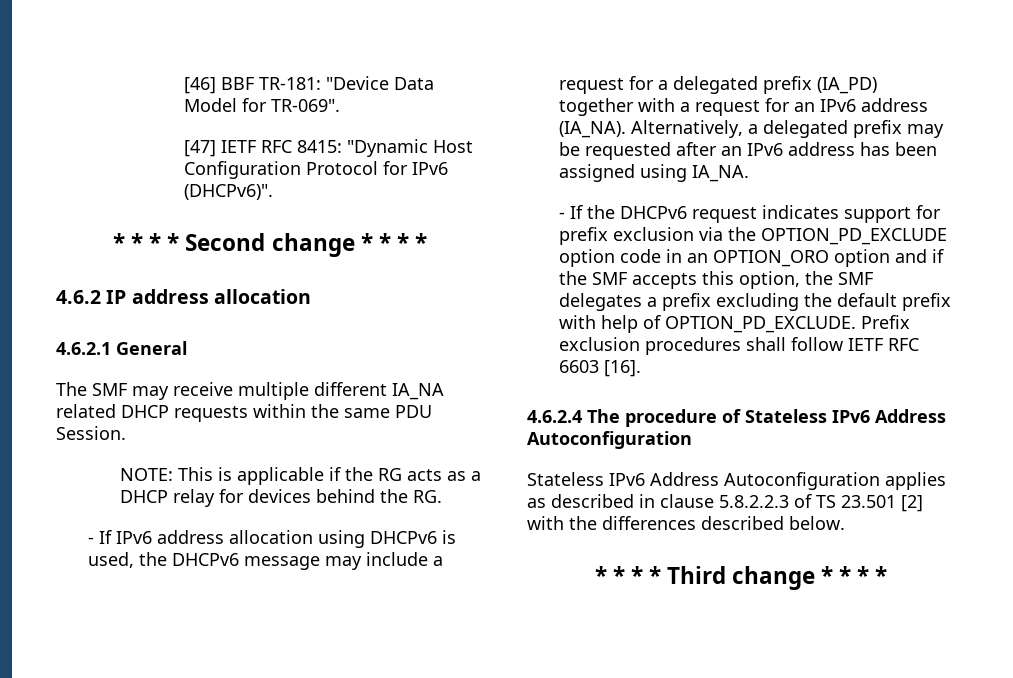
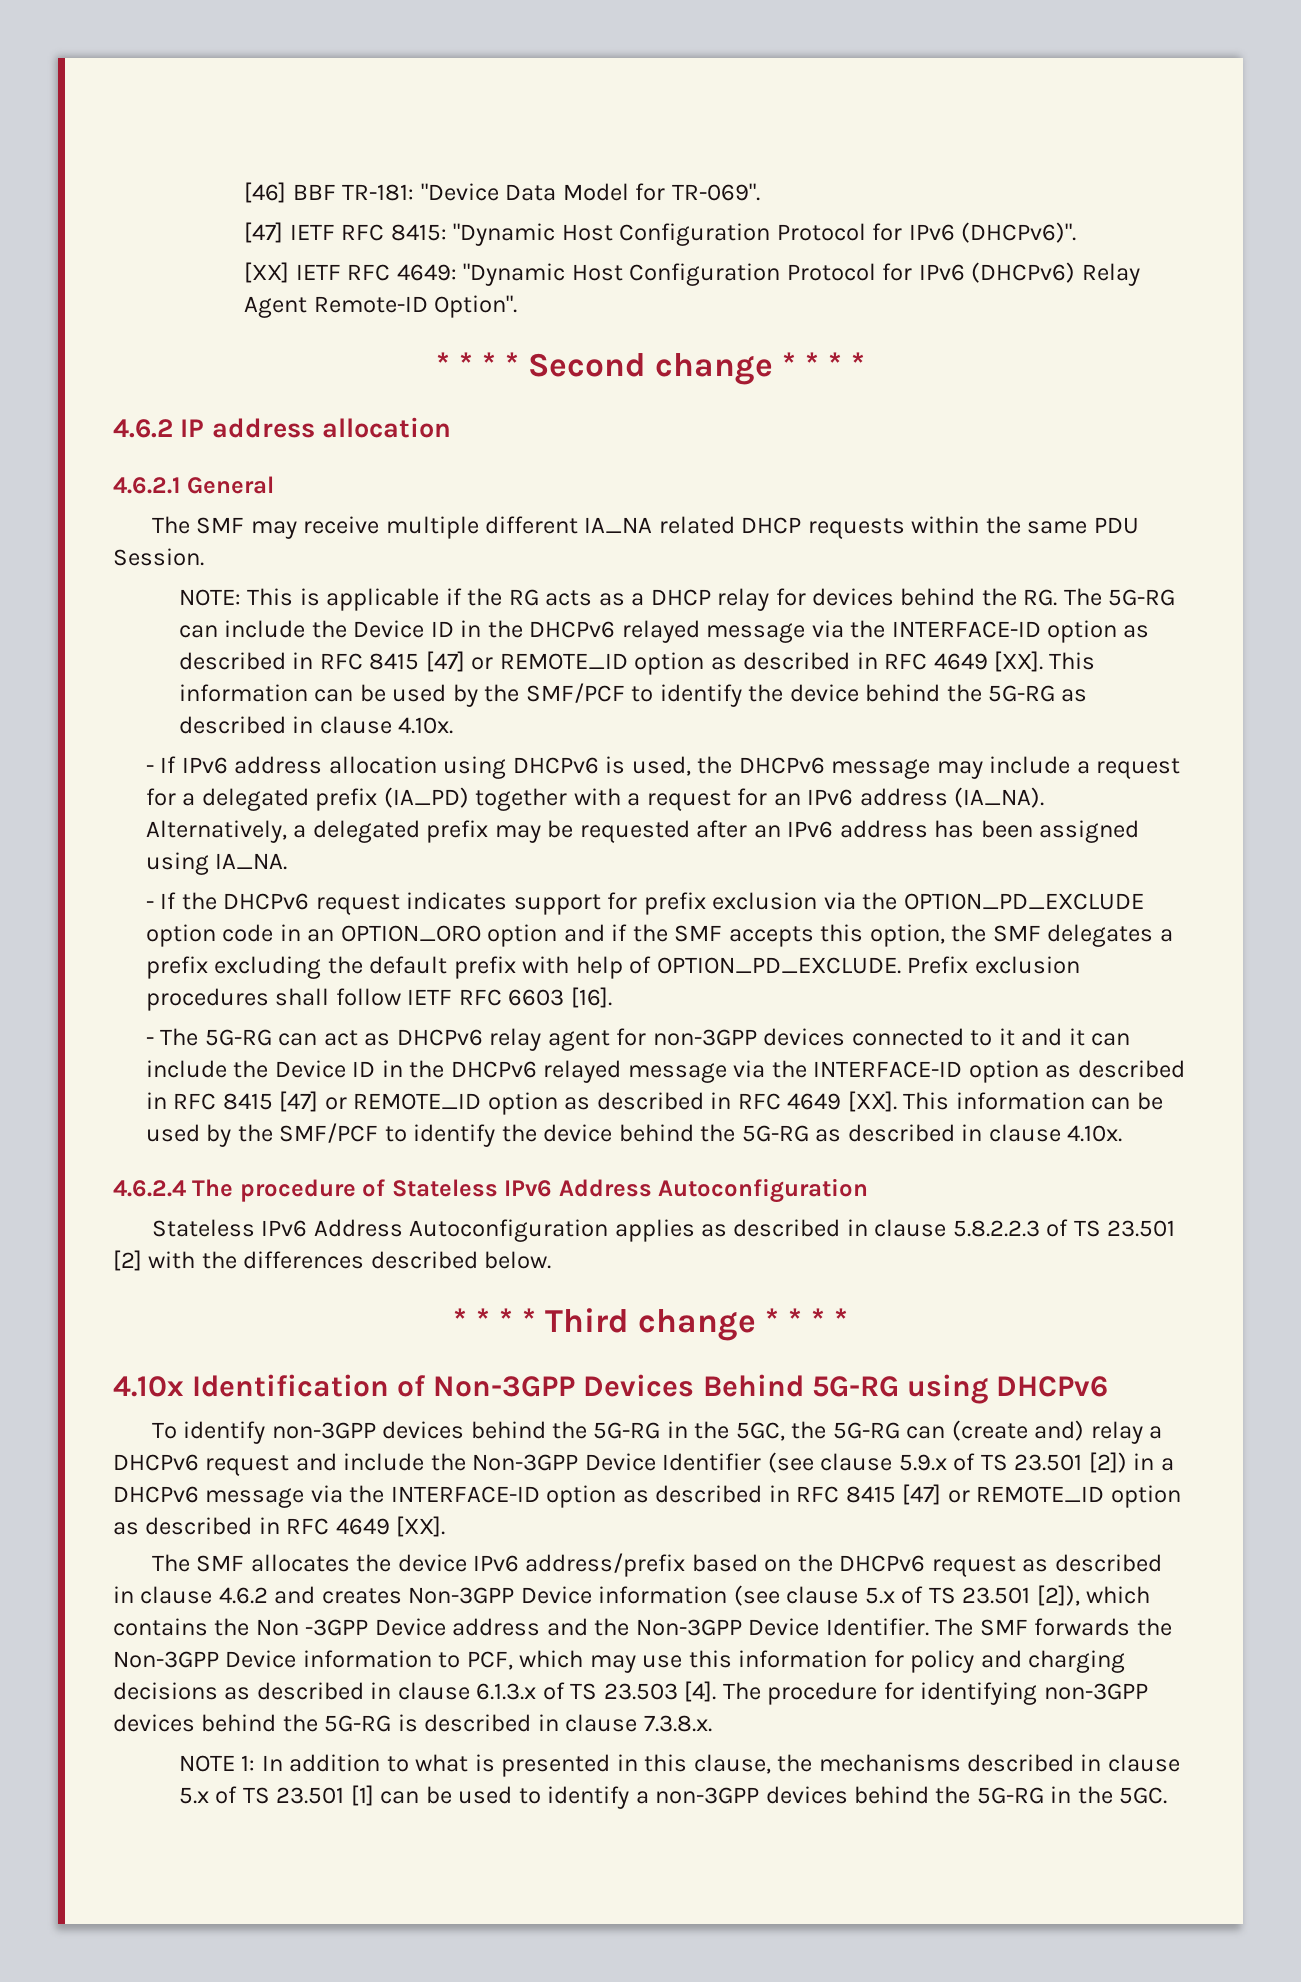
+ [XX] IETF RFC 4649: "Dynamic Host Configuration Protocol for IPv6 (DHCPv6) Relay Agent Remote-ID Option".
- NOTE: This is applicable if the RG acts as a DHCP relay for devices behind the RG.
+ NOTE: This is applicable if the RG acts as a DHCP relay for devices behind the RG. The 5G-RG can include the Device ID in the DHCPv6 relayed message via the INTERFACE-ID option as described in RFC 8415 [47] or REMOTE_ID option as described in RFC 4649 [XX]. This information can be used by the SMF/PCF to identify the device behind the 5G-RG as described in clause 4.10x.
+ - The 5G-RG can act as DHCPv6 relay agent for non-3GPP devices connected to it and it can include the Device ID in the DHCPv6 relayed message via the INTERFACE-ID option as described in RFC 8415 [47] or REMOTE_ID option as described in RFC 4649 [XX]. This information can be used by the SMF/PCF to identify the device behind the 5G-RG as described in clause 4.10x.
+ 4.10x Identification of Non-3GPP Devices Behind 5G-RG using DHCPv6
+ To identify non-3GPP devices behind the 5G-RG in the 5GC, the 5G-RG can (create and) relay a DHCPv6 request and include the Non-3GPP Device Identifier (see clause 5.9.x of TS 23.501 [2]) in a DHCPv6 message via the INTERFACE-ID option as described in RFC 8415 [47] or REMOTE_ID option as described in RFC 4649 [XX].
+ The SMF allocates the device IPv6 address/prefix based on the DHCPv6 request as described in clause 4.6.2 and creates Non-3GPP Device information (see clause 5.x of TS 23.501 [2]), which contains the Non -3GPP Device address and the Non-3GPP Device Identifier. The SMF forwards the Non-3GPP Device information to PCF, which may use this information for policy and charging decisions as described in clause 6.1.3.x of TS 23.503 [4]. The procedure for identifying non-3GPP devices behind the 5G-RG is described in clause 7.3.8.x.
+ NOTE 1: In addition to what is presented in this clause, the mechanisms described in clause 5.x of TS 23.501 [1] can be used to identify a non-3GPP devices behind the 5G-RG in the 5GC.

